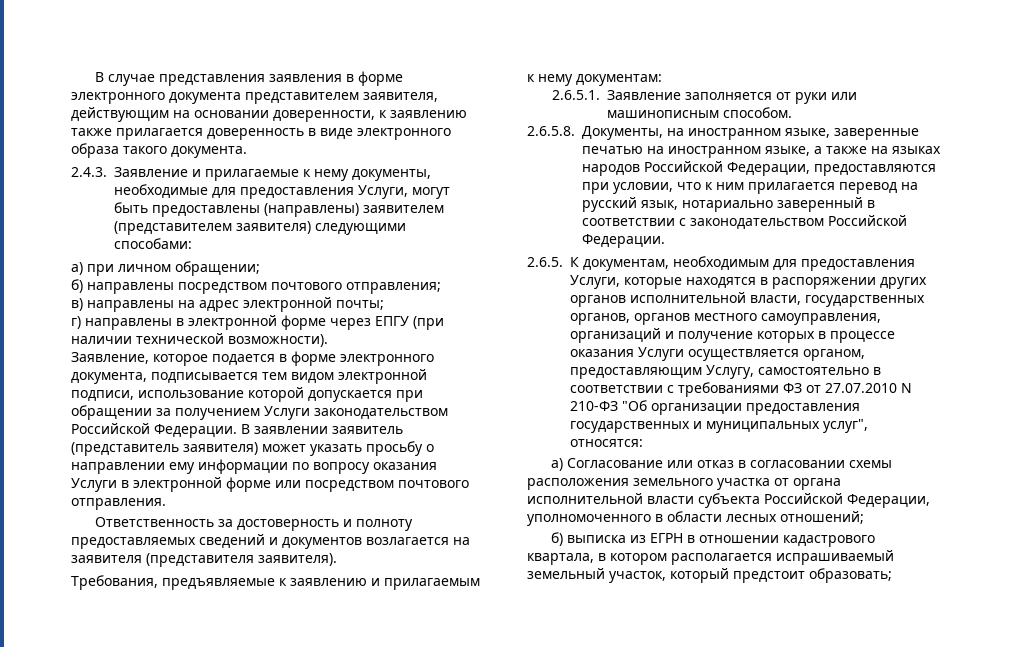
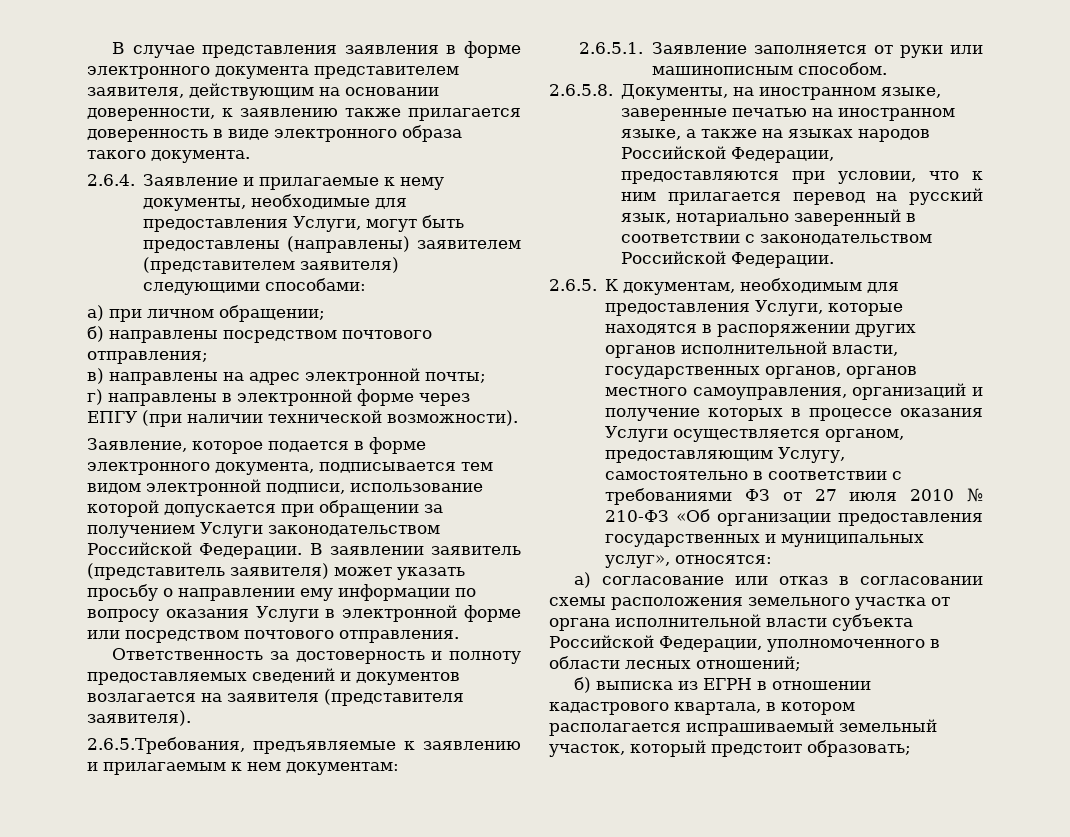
- 2.4.3. Заявление и прилагаемые к нему документы, необходимые для предоставления Услуги, могут быть предоставлены (направлены) заявителем (представителем заявителя) следующими способами:
+ 2.6.4. Заявление и прилагаемые к нему документы, необходимые для предоставления Услуги, могут быть предоставлены (направлены) заявителем (представителем заявителя) следующими способами:
- Требования, предъявляемые к заявлению и прилагаемым к нему документам:
+ 2.6.5.Требования, предъявляемые к заявлению и прилагаемым к нем документам:
- 2.6.5. К документам, необходимым для предоставления Услуги, которые находятся в распоряжении других органов исполнительной власти, государственных органов, органов местного самоуправления, организаций и получение которых в процессе оказания Услуги осуществляется органом, предоставляющим Услугу, самостоятельно в соответствии с требованиями ФЗ от 27.07.2010 N 210-ФЗ "Об организации предоставления государственных и муниципальных услуг", относятся:
+ 2.6.5. К документам, необходимым для предоставления Услуги, которые находятся в распоряжении других органов исполнительной власти, государственных органов, органов местного самоуправления, организаций и получение которых в процессе оказания Услуги осуществляется органом, предоставляющим Услугу, самостоятельно в соответствии с требованиями ФЗ от 27 июля 2010 № 210-ФЗ «Об организации предоставления государственных и муниципальных услуг», относятся:
- а) Согласование или отказ в согласовании схемы расположения земельного участка от органа исполнительной власти субъекта Российской Федерации, уполномоченного в области лесных отношений;
+ а) согласование или отказ в согласовании схемы расположения земельного участка от органа исполнительной власти субъекта Российской Федерации, уполномоченного в области лесных отношений;

